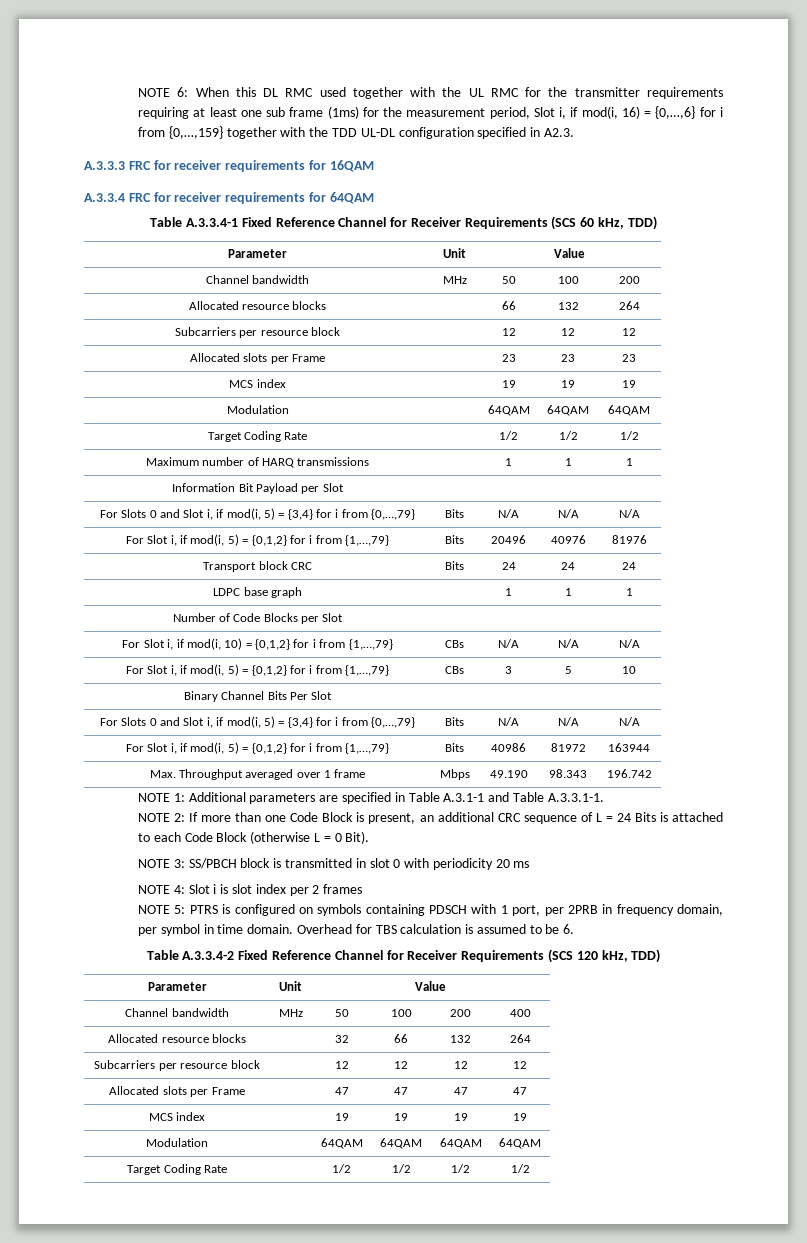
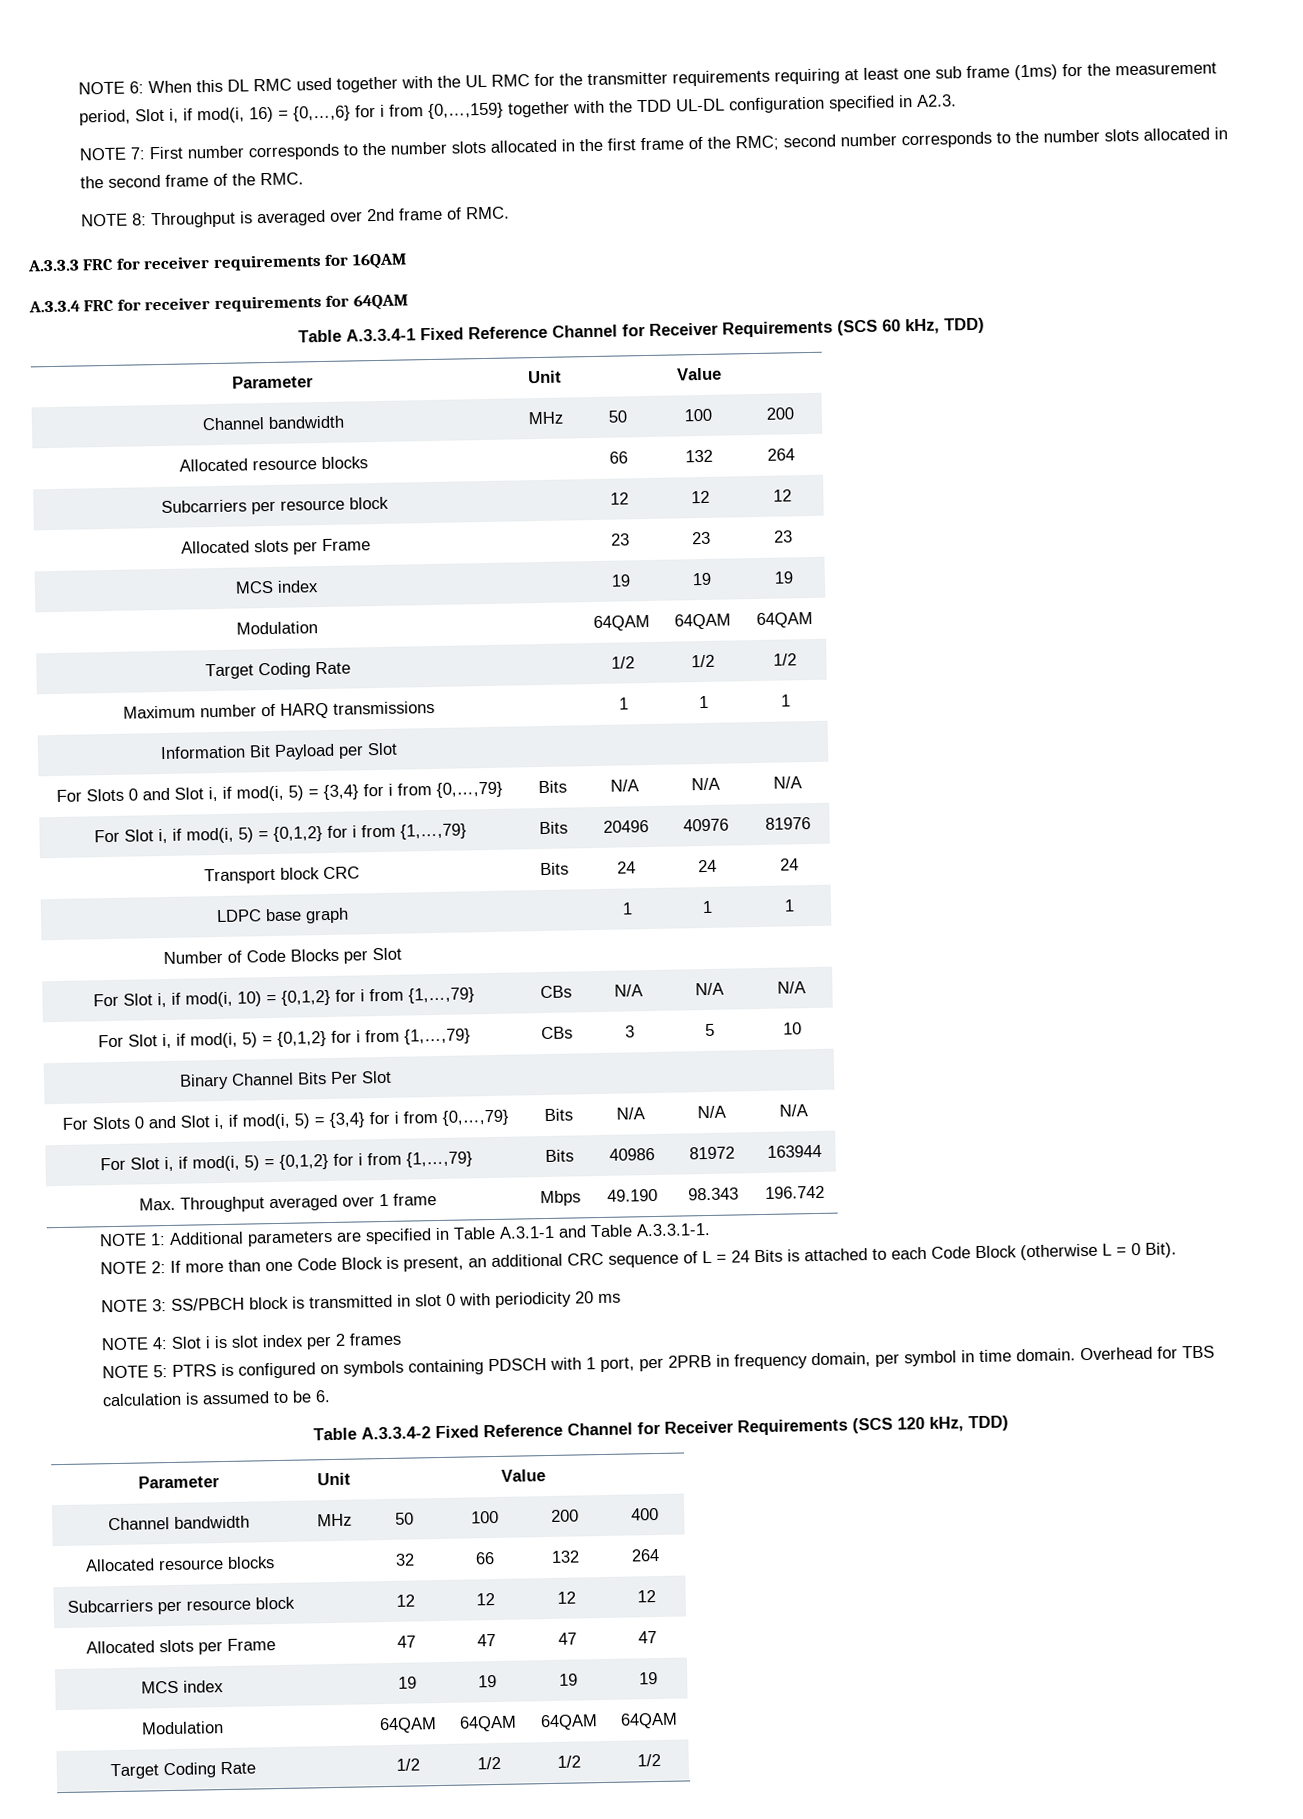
+ NOTE 7: First number corresponds to the number slots allocated in the first frame of the RMC; second number corresponds to the number slots allocated in the second frame of the RMC.
+ NOTE 8: Throughput is averaged over 2nd frame of RMC.

